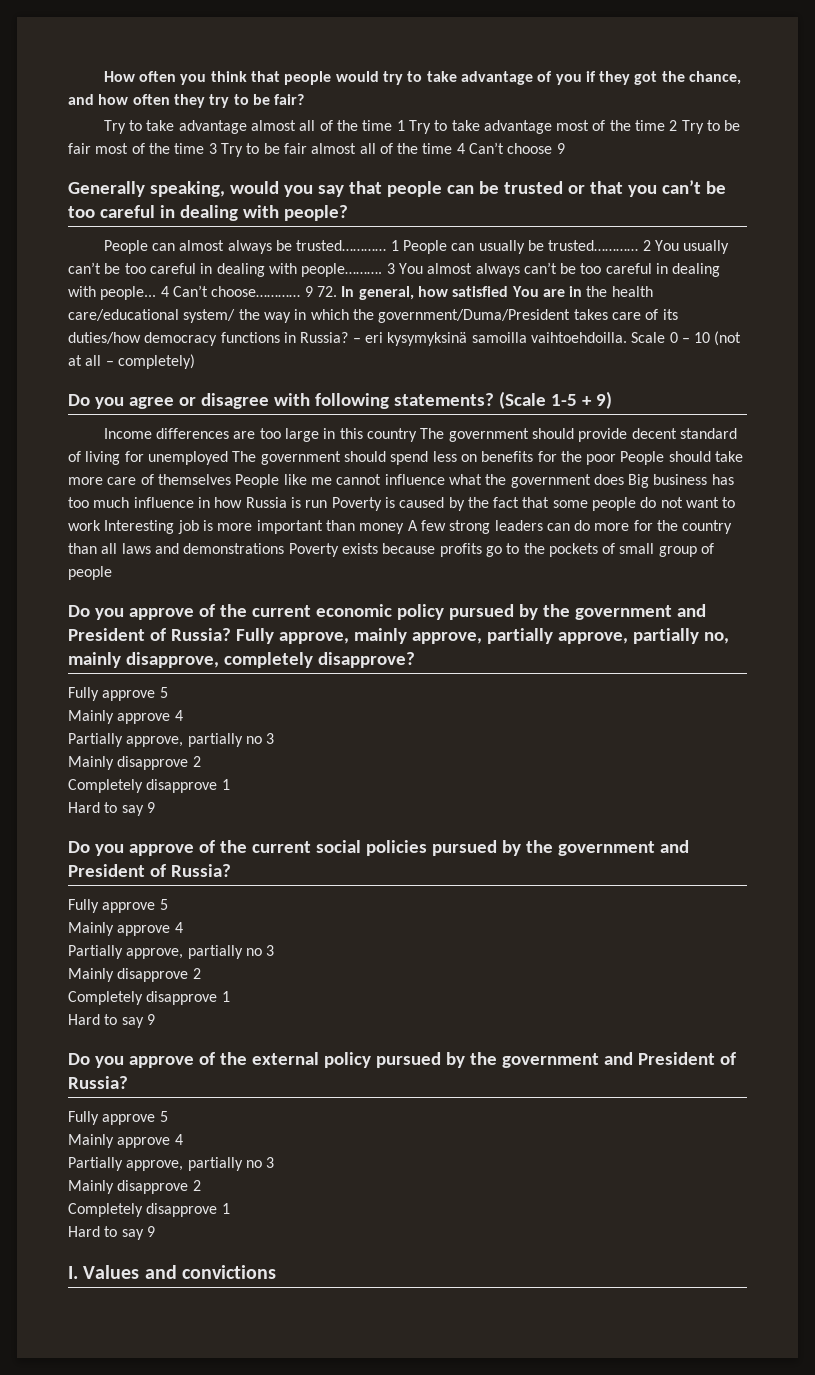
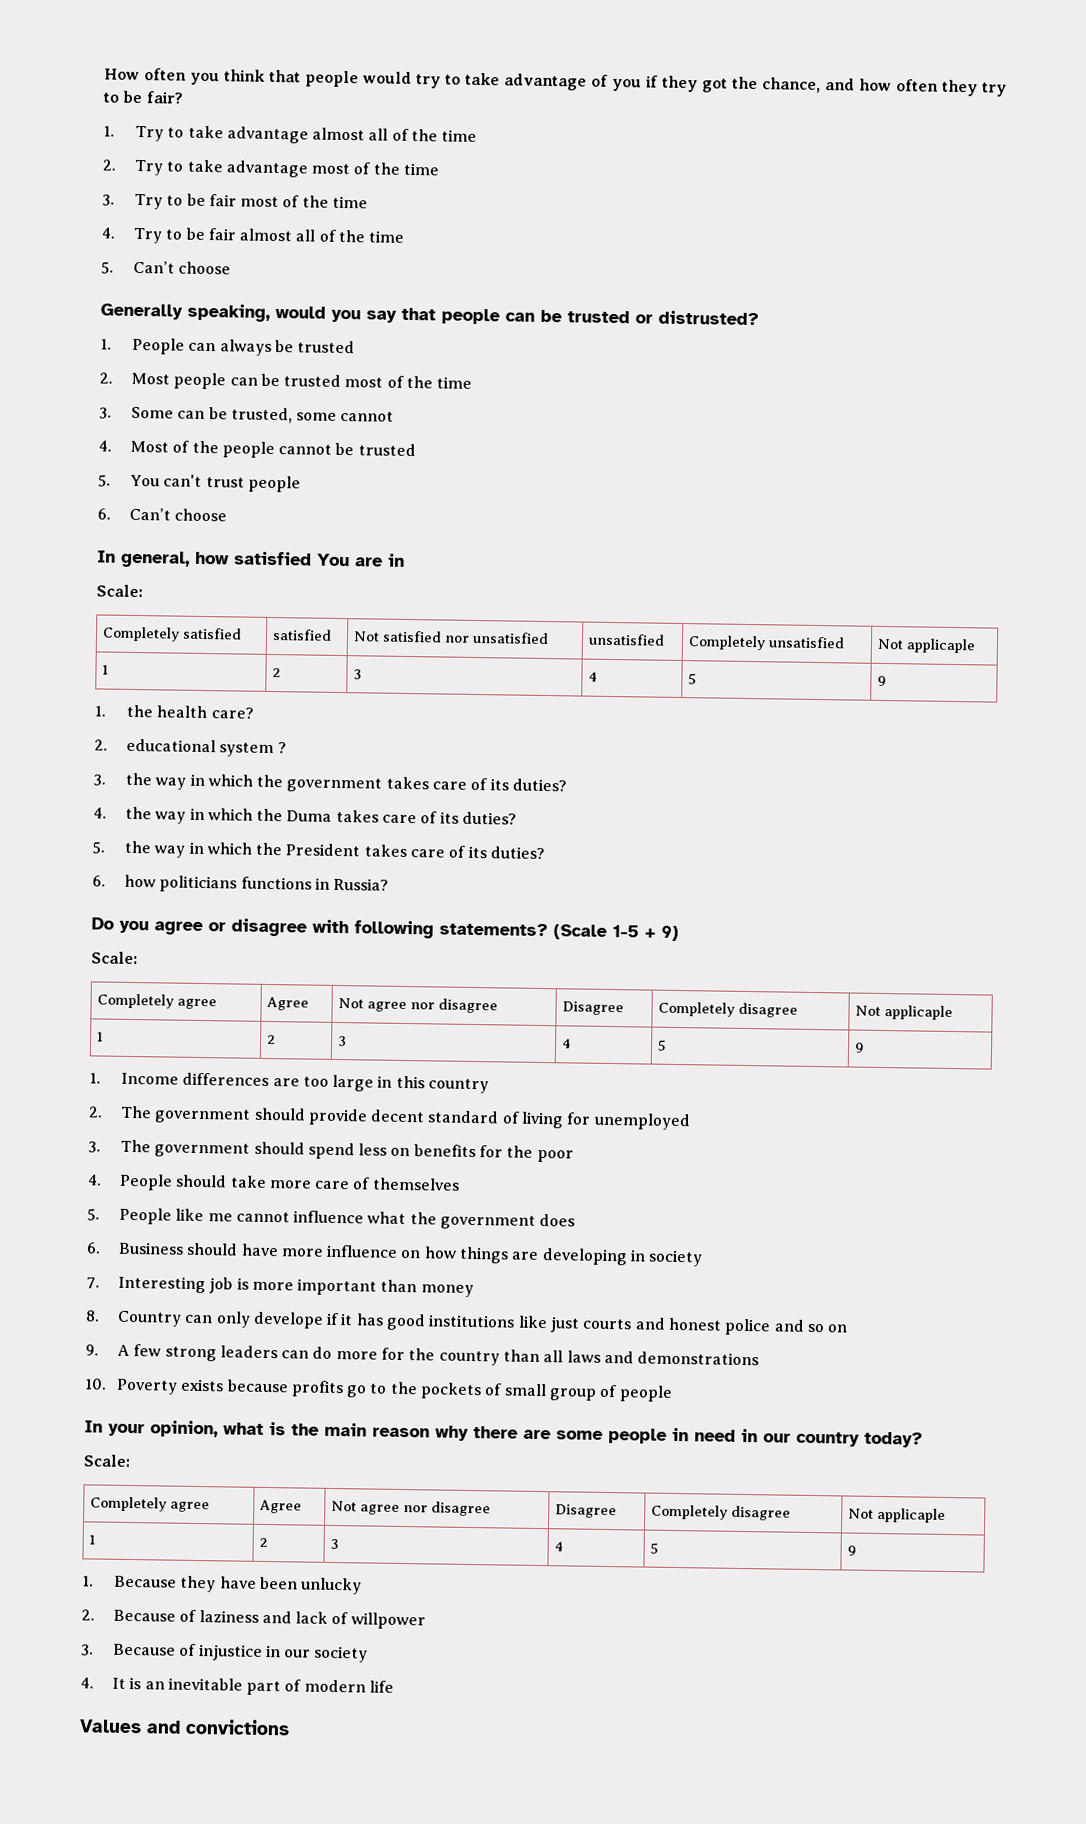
- Try to take advantage almost all of the time 1 Try to take advantage most of the time 2 Try to be fair most of the time 3 Try to be fair almost all of the time 4 Can’t choose 9
+ 1. Try to take advantage almost all of the time
+ 2. Try to take advantage most of the time
+ 3. Try to be fair most of the time
+ 4. Try to be fair almost all of the time
+ 5. Can’t choose
- Generally speaking, would you say that people can be trusted or that you can’t be too careful in dealing with people?
- People can almost always be trusted………… 1 People can usually be trusted………… 2 You usually can’t be too careful in dealing with people………. 3 You almost always can’t be too careful in dealing with people... 4 Can’t choose………… 9 72. In general, how satisfied You are in the health care/educational system/ the way in which the government/Duma/President takes care of its duties/how democracy functions in Russia? – eri kysymyksinä samoilla vaihtoehdoilla. Scale 0 – 10 (not at all – completely)
+ Generally speaking, would you say that people can be trusted or distrusted?
+ 1. People can always be trusted
+ 2. Most people can be trusted most of the time
+ 3. Some can be trusted, some cannot
+ 4. Most of the people cannot be trusted
+ 5. You can't trust people
+ 6. Can’t choose
+ In general, how satisfied You are in
+ Scale:
+ Completely satisfied | satisfied | Not satisfied nor unsatisfied | unsatisfied | Completely unsatisfied | Not applicaple
+ 1 | 2 | 3 | 4 | 5 | 9
+ 1. the health care?
+ 2. educational system ?
+ 3. the way in which the government takes care of its duties?
+ 4. the way in which the Duma takes care of its duties?
+ 5. the way in which the President takes care of its duties?
+ 6. how politicians functions in Russia?
  (Scale 1-5 + 9)
- Income differences are too large in this country The government should provide decent standard of living for unemployed The government should spend less on benefits for the poor People should take more care of themselves People like me cannot influence what the government does Big business has too much influence in how Russia is run Poverty is caused by the fact that some people do not want to work Interesting job is more important than money A few strong leaders can do more for the country than all laws and demonstrations Poverty exists because profits go to the pockets of small group of people
+ Scale:
+ Completely agree | Agree | Not agree nor disagree | Disagree | Completely disagree | Not applicaple
+ 1 | 2 | 3 | 4 | 5 | 9
+ 1. Income differences are too large in this country
+ 2. The government should provide decent standard of living for unemployed
+ 3. The government should spend less on benefits for the poor
+ 4. People should take more care of themselves
+ 5. People like me cannot influence what the government does
+ 6. Business should have more influence on how things are developing in society
+ 7. Interesting job is more important than money
+ 8. Country can only develope if it has good institutions like just courts and honest police and so on
+ 9. A few strong leaders can do more for the country than all laws and demonstrations
+ 10. Poverty exists because profits go to the pockets of small group of people
- Do you approve of the current economic policy pursued by the government and President of Russia? Fully approve, mainly approve, partially approve, partially no, mainly disapprove, completely disapprove?
- Fully approve 5
- Mainly approve 4
- Partially approve, partially no 3
- Mainly disapprove 2
- Completely disapprove 1
- Hard to say 9
- Do you approve of the current social policies pursued by the government and President of Russia?
- Fully approve 5
- Mainly approve 4
- Partially approve, partially no 3
- Mainly disapprove 2
- Completely disapprove 1
- Hard to say 9
- Do you approve of the external policy pursued by the government and President of Russia?
- Fully approve 5
- Mainly approve 4
- Partially approve, partially no 3
- Mainly disapprove 2
- Completely disapprove 1
- Hard to say 9
- I. Values and convictions
+ In your opinion, what is the main reason why there are some people in need in our country today?
+ Scale:
+ Completely agree | Agree | Not agree nor disagree | Disagree | Completely disagree | Not applicaple
+ 1 | 2 | 3 | 4 | 5 | 9
+ 1. Because they have been unlucky
+ 2. Because of laziness and lack of willpower
+ 3. Because of injustice in our society
+ 4. It is an inevitable part of modern life
+ Values and convictions

